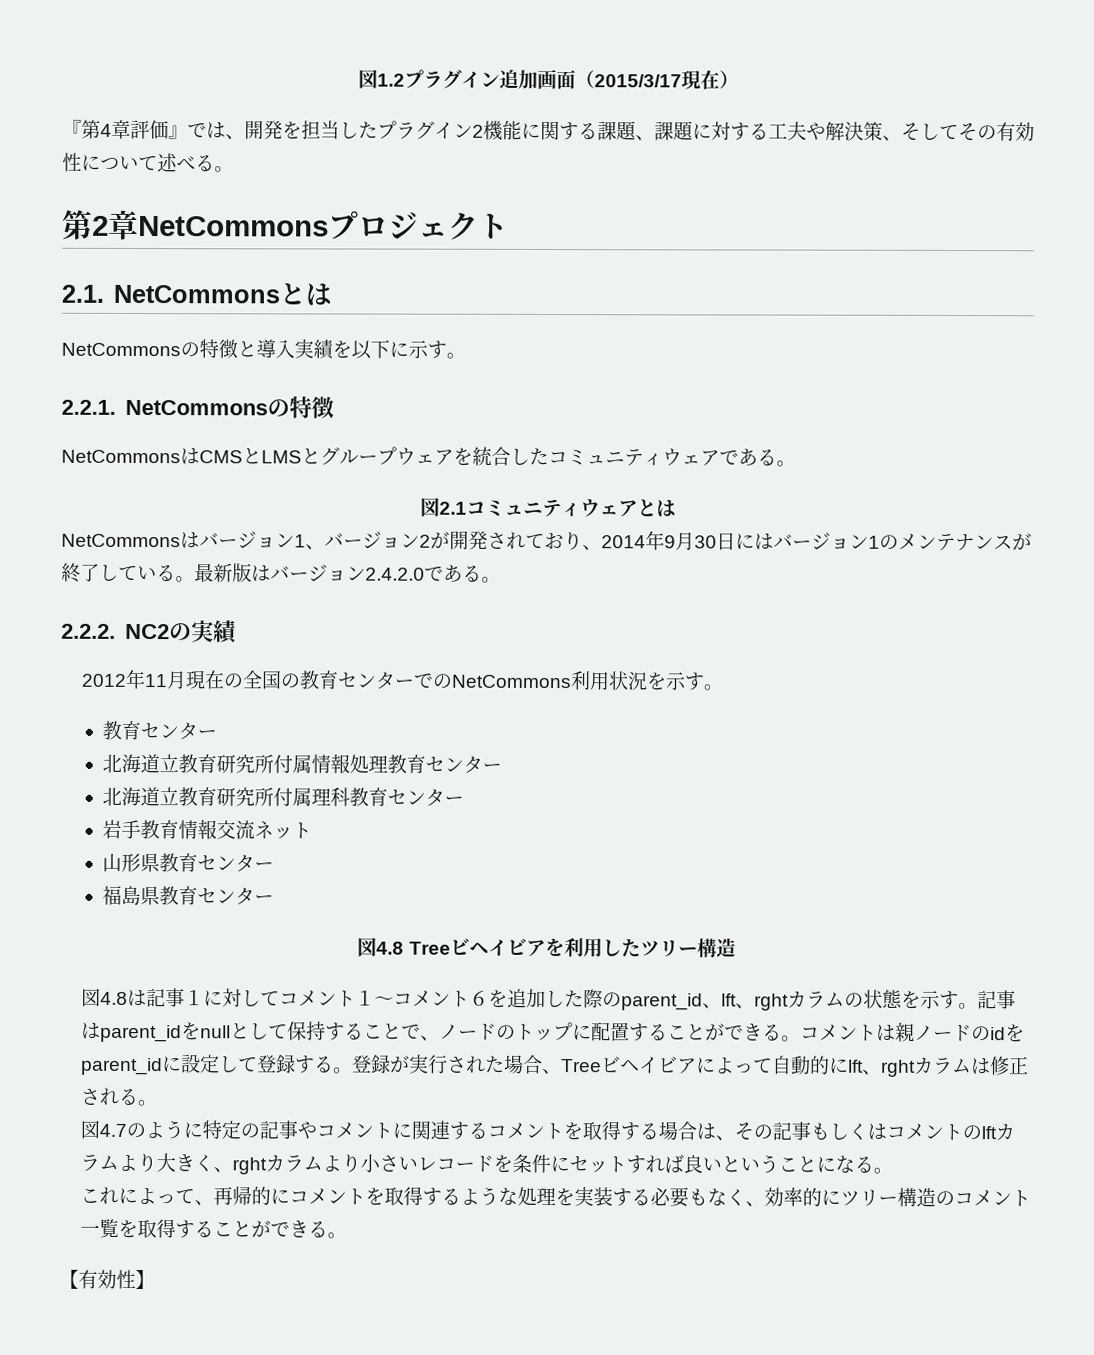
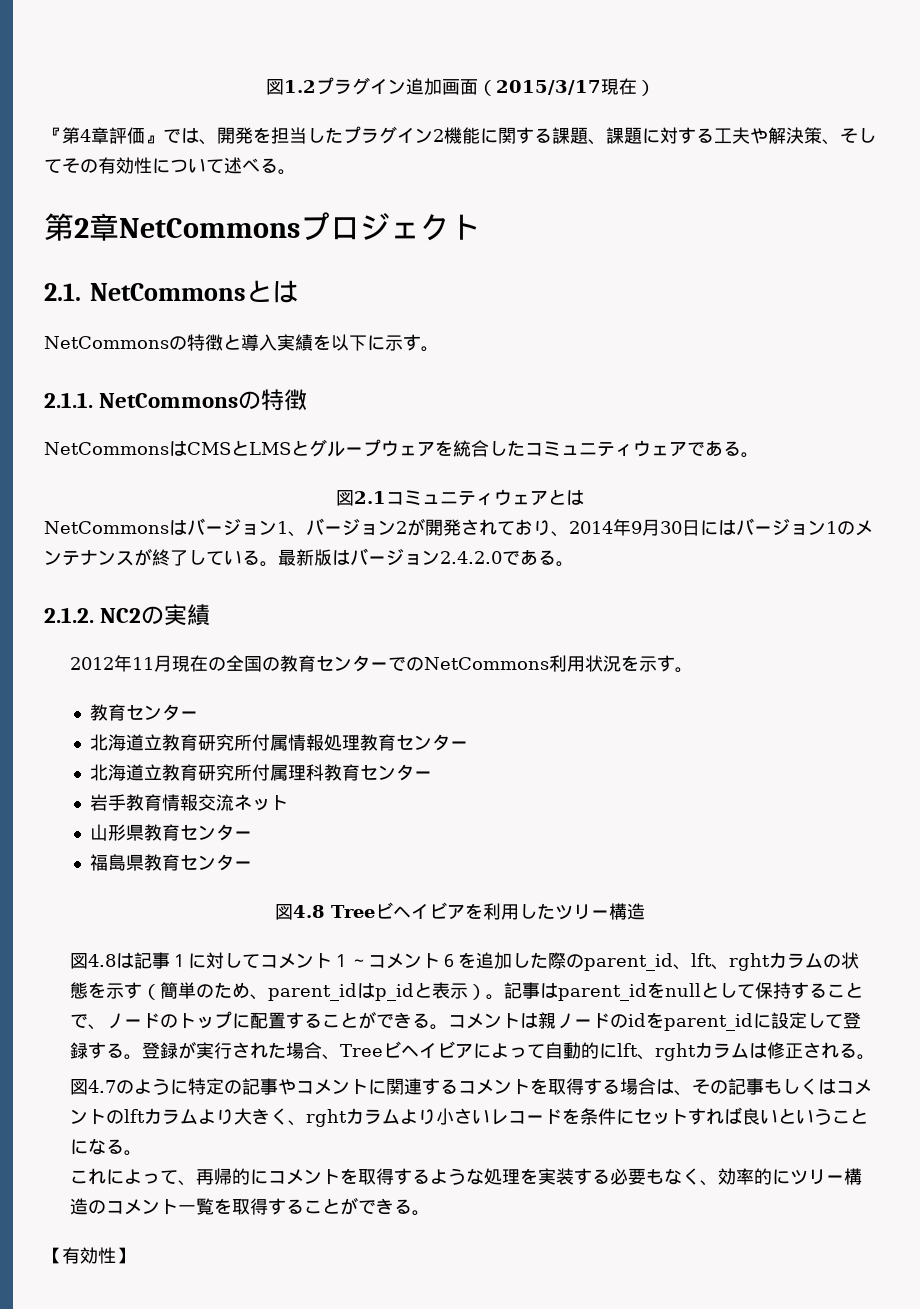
- 2.2.1. NetCommonsの特徴
+ 2.1.1. NetCommonsの特徴
- 2.2.2. NC2の実績
+ 2.1.2. NC2の実績
- 図4.8は記事１に対してコメント１～コメント６を追加した際のparent_id、lft、rghtカラムの状態を示す。
+ 図4.8は記事１に対してコメント１～コメント６を追加した際のparent_id、lft、rghtカラムの状態を示す（簡単のため、parent_idはp_idと表示）。

